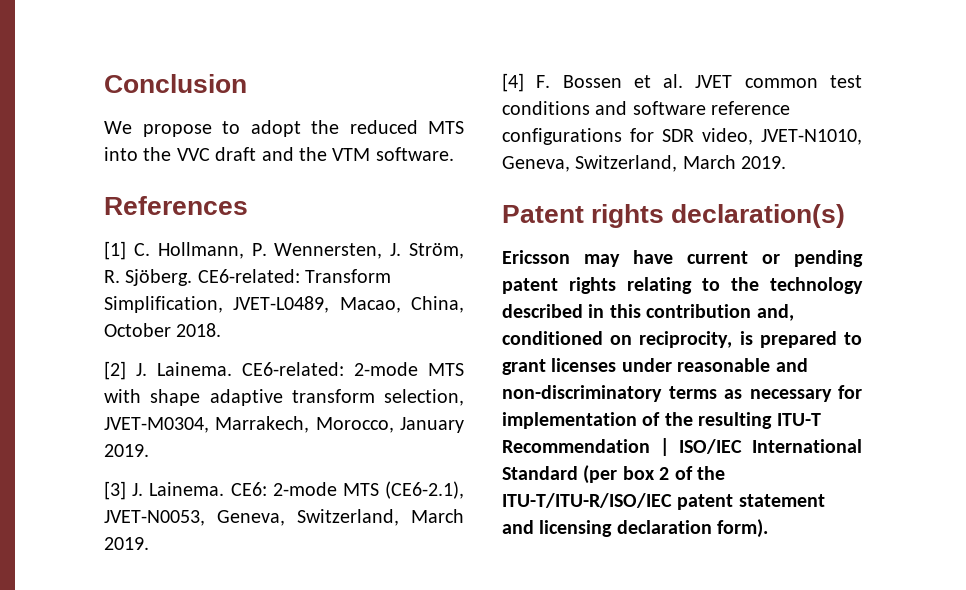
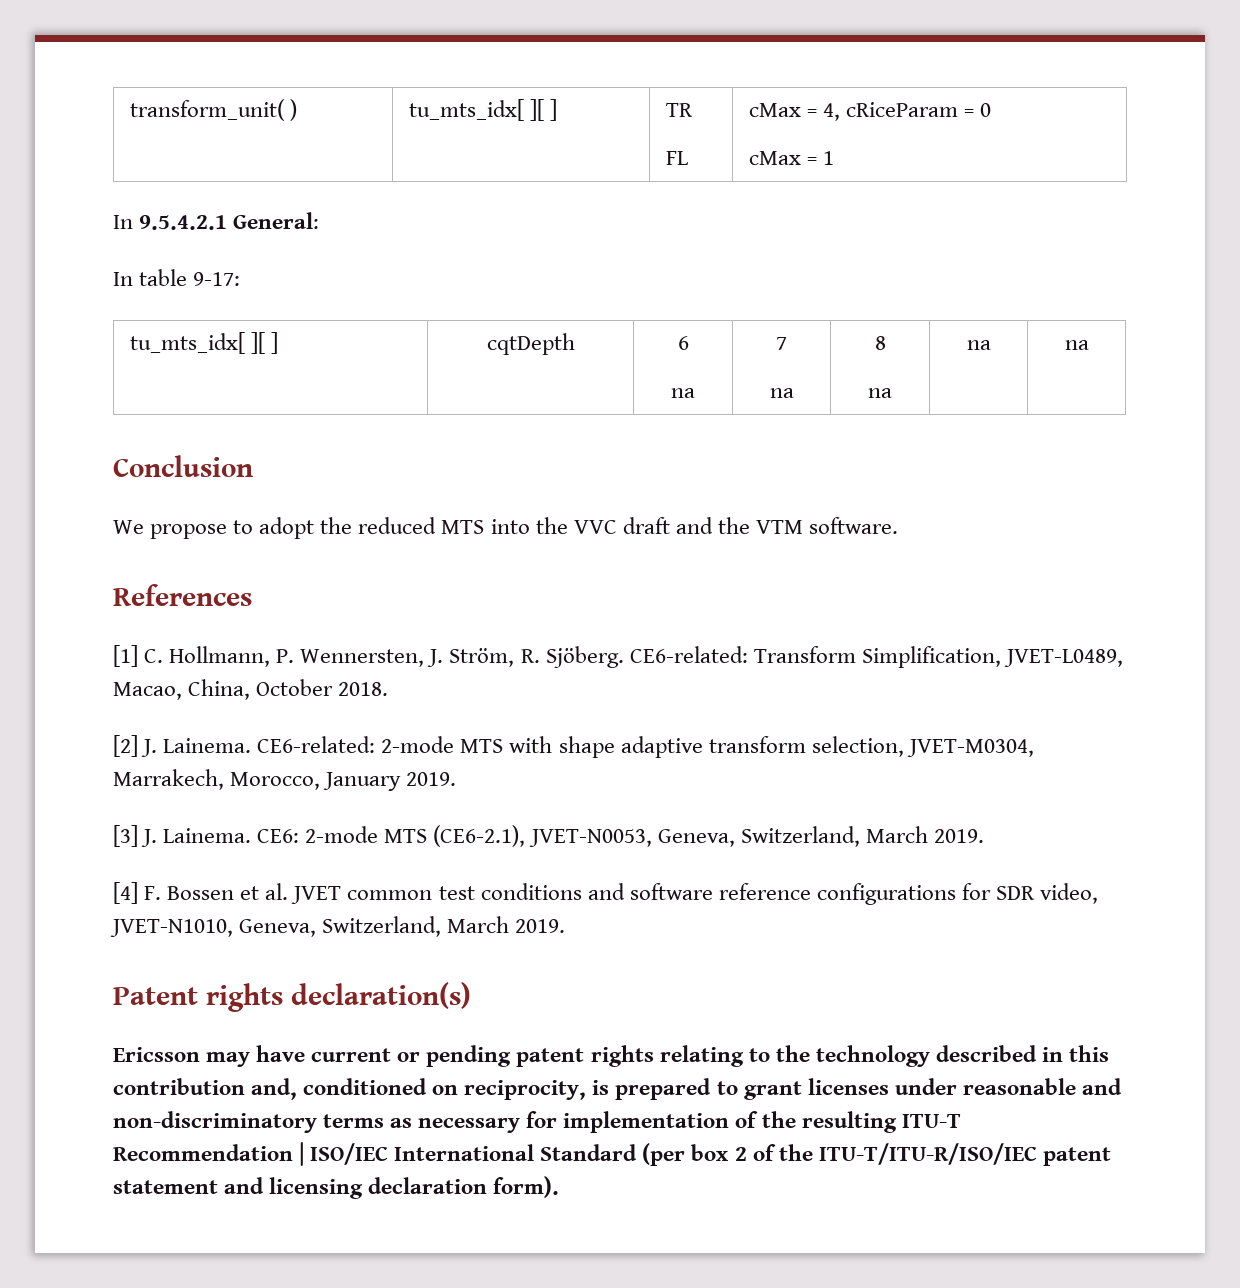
+ transform_unit( ) | tu_mts_idx[ ][ ] | TR
+ FL | cMax = 4, cRiceParam = 0
+ cMax = 1
+ In 9.5.4.2.1 General:
+ In table 9-17:
+ tu_mts_idx[ ][ ] | cqtDepth | 6
+ na | 7
+ na | 8
+ na | na | na

